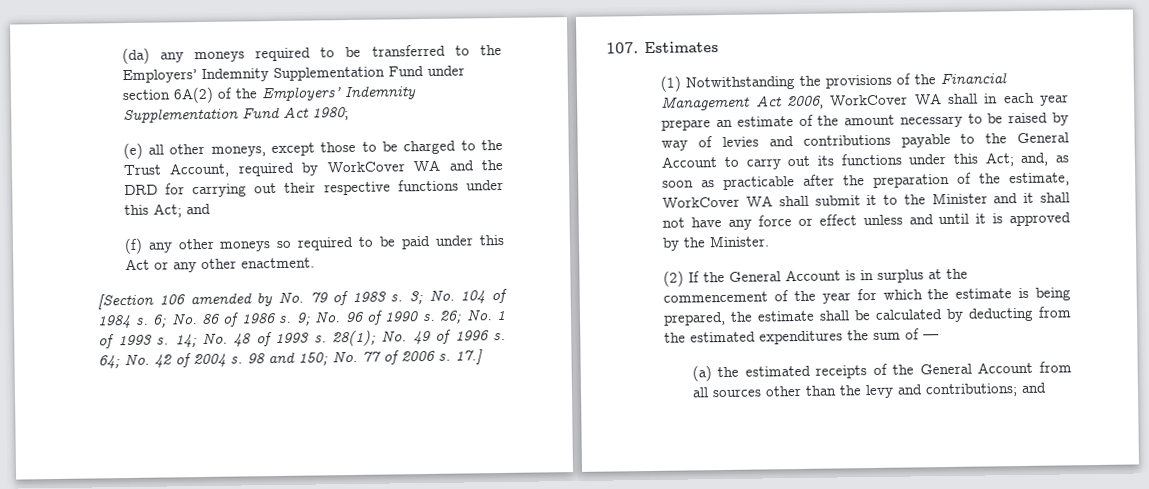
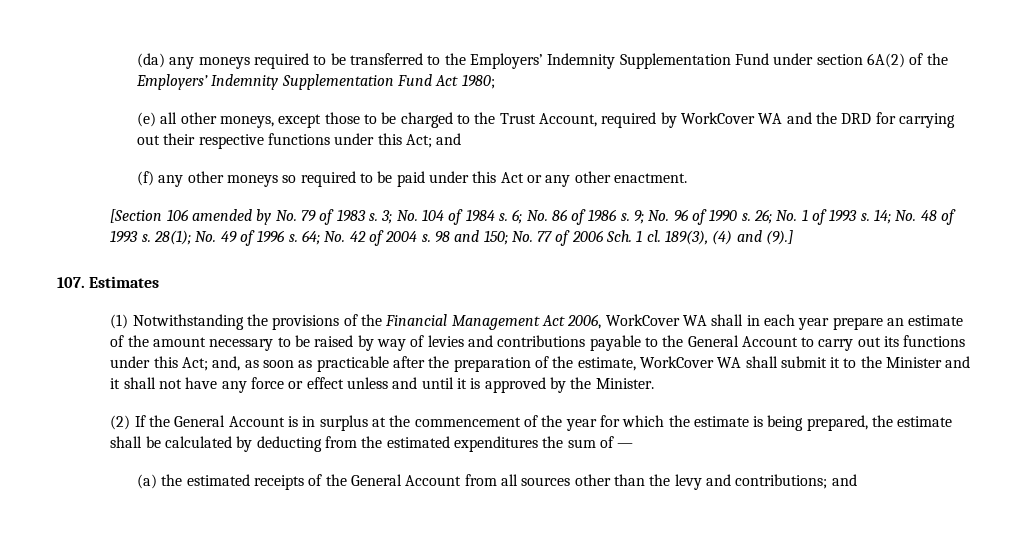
- 98 and 150; No. 77 of 2006 s. 17.]
+ 98 and 150; No. 77 of 2006 Sch. 1 cl. 189(3), (4) and (9).]

